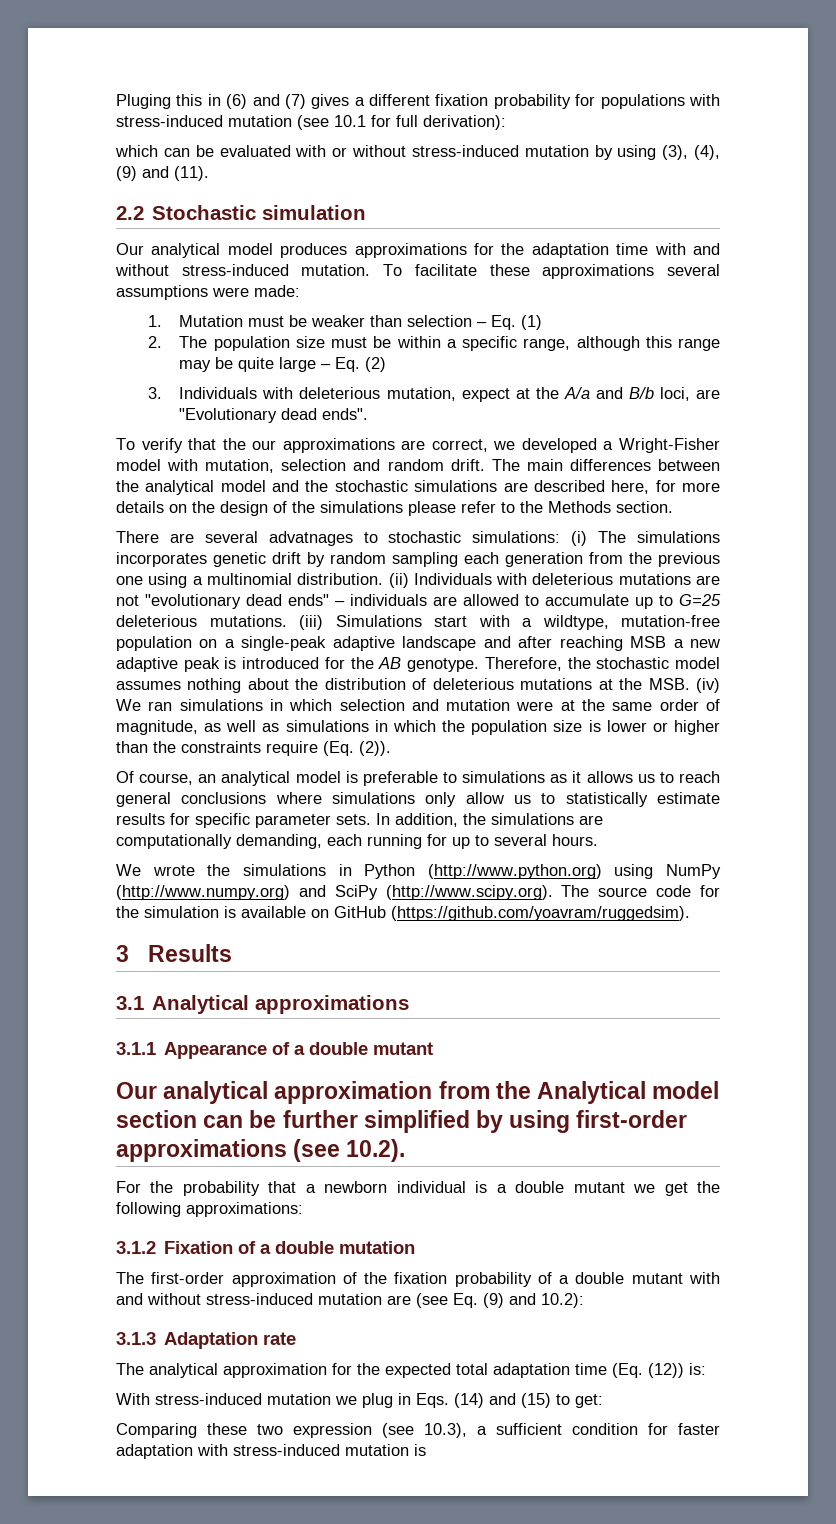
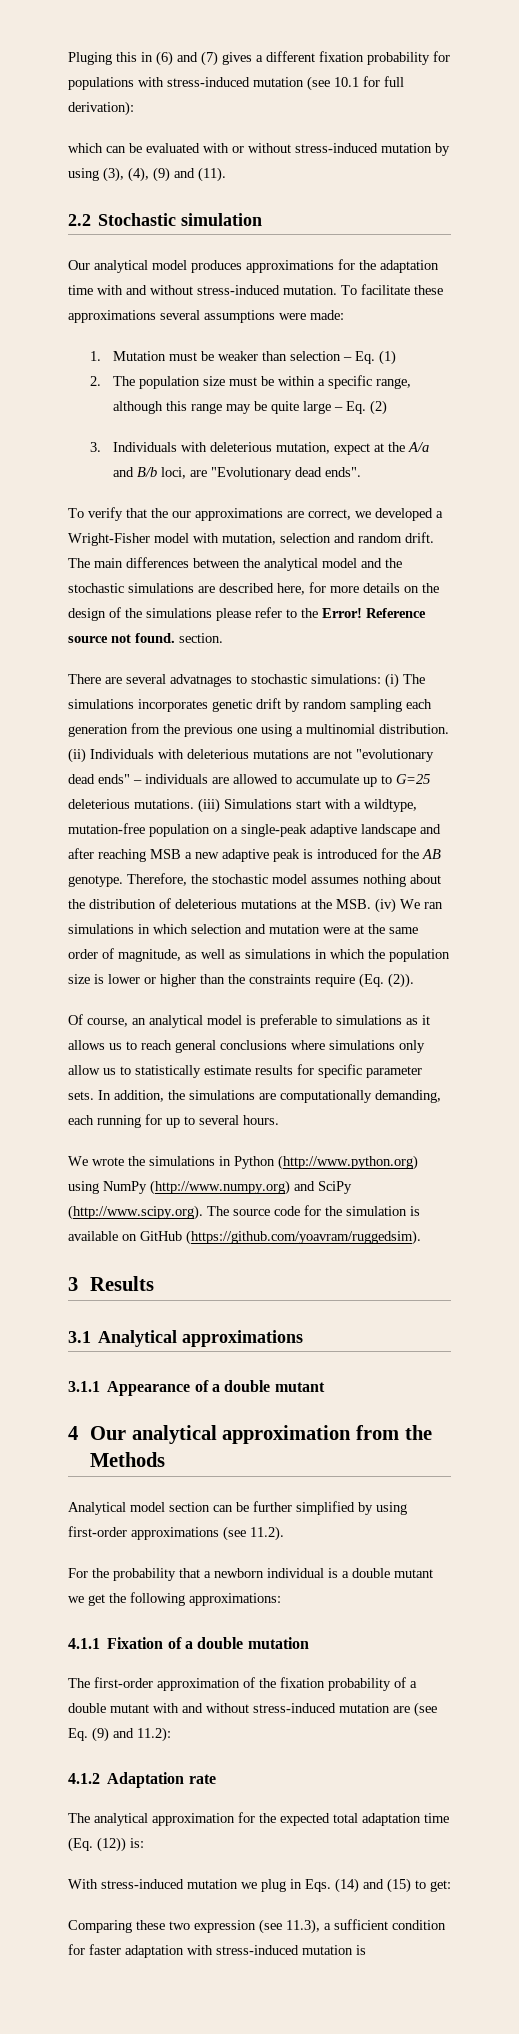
- The main differences between the analytical model and the stochastic simulations are described here, for more details on the design of the simulations please refer to the Methods section.
+ The main differences between the analytical model and the stochastic simulations are described here, for more details on the design of the simulations please refer to the Error! Reference source not found. section.
- Our analytical approximation from the Analytical model section can be further simplified by using first-order approximations (see 10.2).
+ 4 Our analytical approximation from the Methods
+ Analytical model section can be further simplified by using first-order approximations (see 11.2).
- 3.1.2 Fixation of a double mutation
+ 4.1.1 Fixation of a double mutation
- The first-order approximation of the fixation probability of a double mutant with and without stress-induced mutation are (see Eq. (9) and 10.2):
- 3.1.3 Adaptation rate
+ The first-order approximation of the fixation probability of a double mutant with and without stress-induced mutation are (see Eq. (9) and 11.2):
+ 4.1.2 Adaptation rate
- Comparing these two expression (see 10.3), a sufficient condition for faster adaptation with stress-induced mutation is
+ Comparing these two expression (see 11.3), a sufficient condition for faster adaptation with stress-induced mutation is

